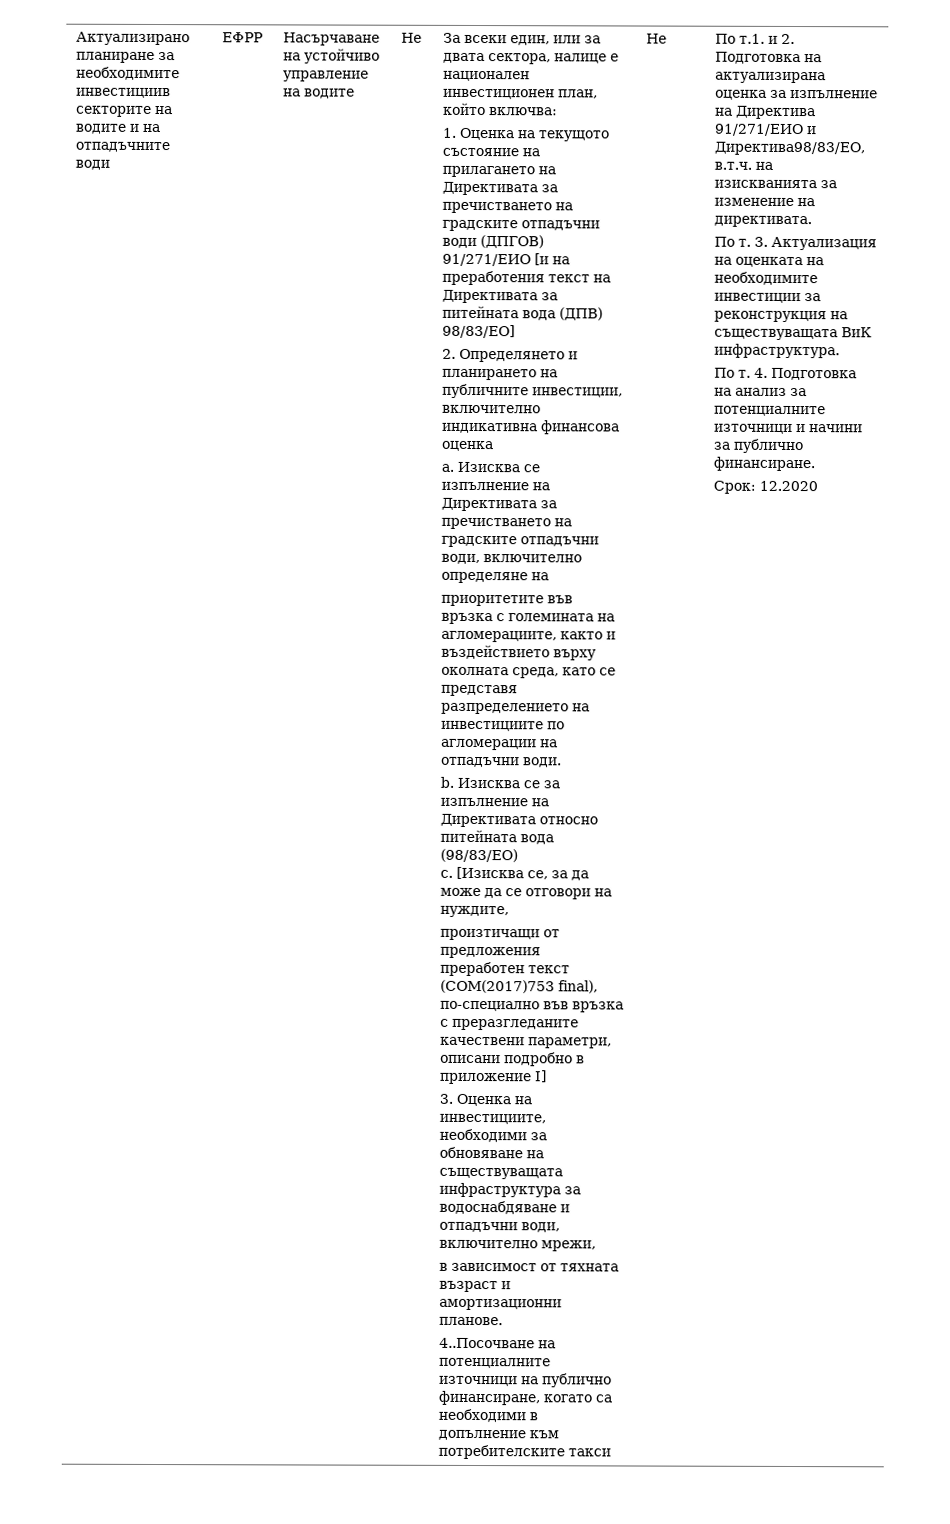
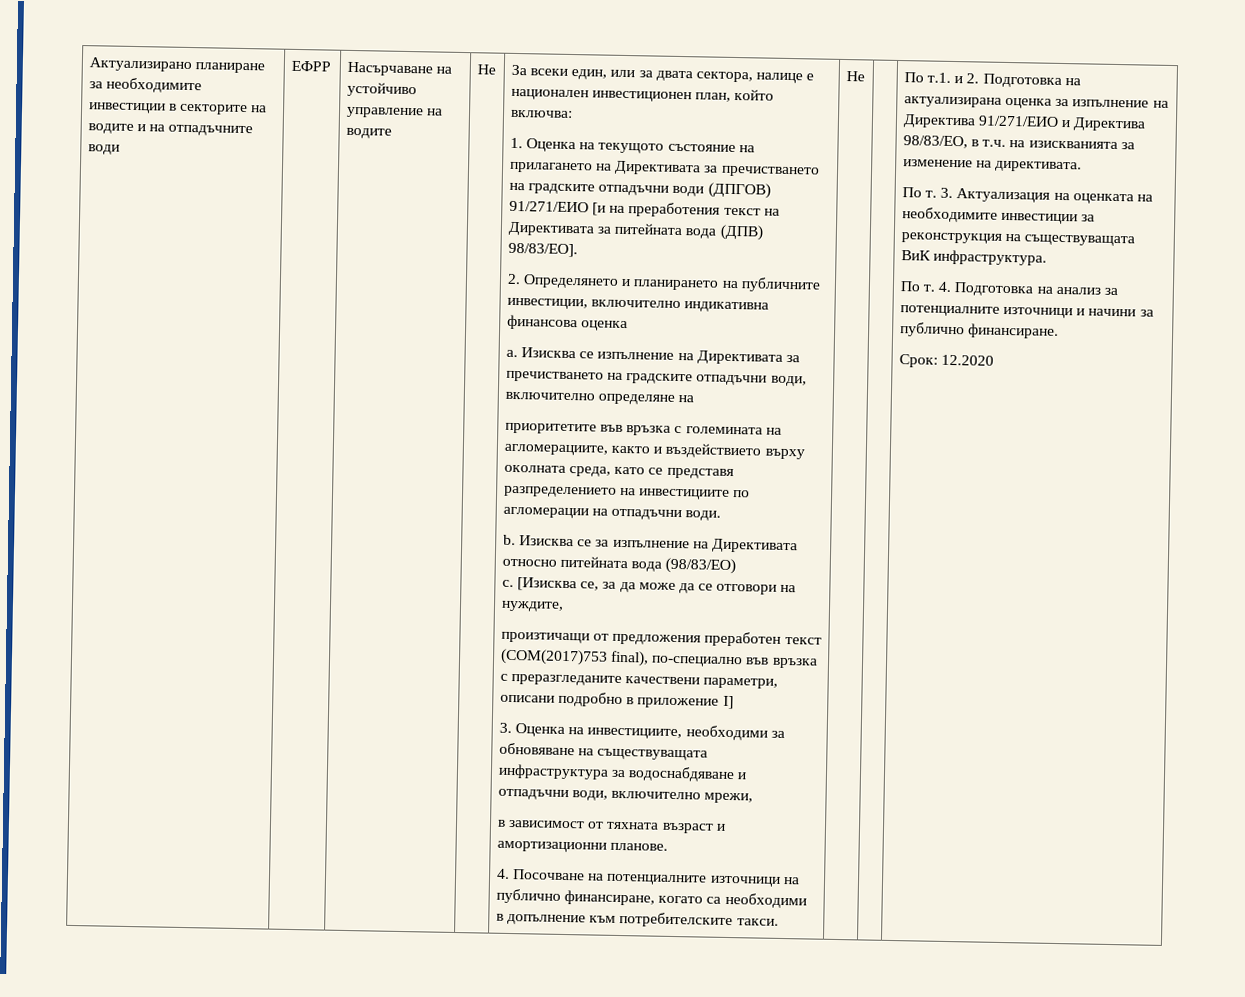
- Актуализирано планиране за необходимите инвестициив секторите на водите и на отпадъчните води
+ Актуализирано планиране за необходимите инвестиции в секторите на водите и на отпадъчните води
- 1. Оценка на текущото състояние на прилагането на Директивата за пречистването на градските отпадъчни води (ДПГОВ) 91/271/ЕИО [и на преработения текст на Директивата за питейната вода (ДПВ) 98/83/ЕО]
+ 1. Оценка на текущото състояние на прилагането на Директивата за пречистването на градските отпадъчни води (ДПГОВ) 91/271/ЕИО [и на преработения текст на Директивата за питейната вода (ДПВ) 98/83/ЕО].
- 4..Посочване на потенциалните източници на публично финансиране, когато са необходими в допълнение към потребителските такси
+ 4. Посочване на потенциалните източници на публично финансиране, когато са необходими в допълнение към потребителските такси.
- По т.1. и 2. Подготовка на актуализирана оценка за изпълнение на Директива 91/271/ЕИО и Директива98/83/ЕО, в.т.ч. на изискванията за изменение на директивата.
+ По т.1. и 2. Подготовка на актуализирана оценка за изпълнение на Директива 91/271/ЕИО и Директива 98/83/ЕО, в т.ч. на изискванията за изменение на директивата.

